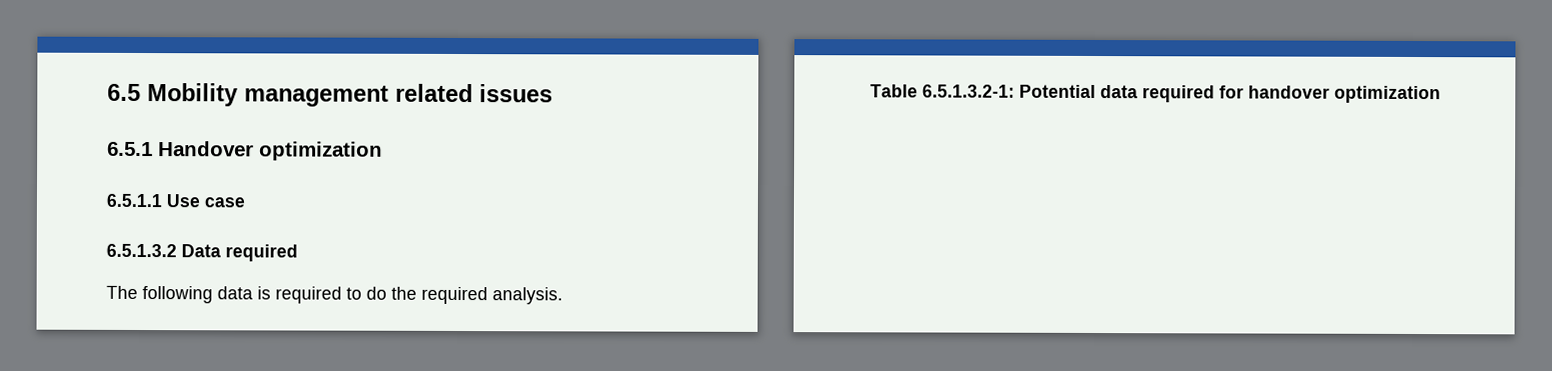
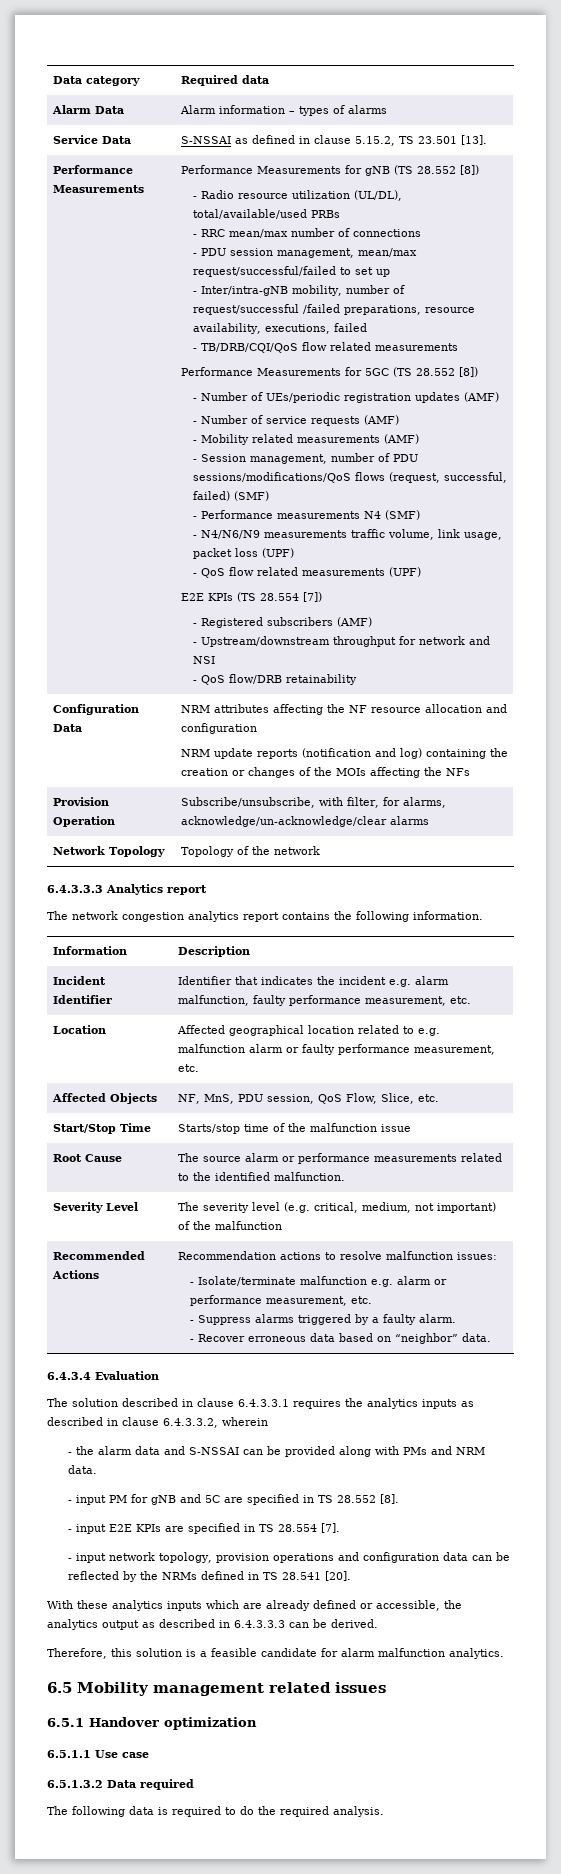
+ Data category | Required data
+ Alarm Data | Alarm information – types of alarms
+ Service Data | S-NSSAI as defined in clause 5.15.2, TS 23.501 [13].
+ Performance Measurements | Performance Measurements for gNB (TS 28.552 [8])
+ - Radio resource utilization (UL/DL), total/available/used PRBs
+ - RRC mean/max number of connections
+ - PDU session management, mean/max request/successful/failed to set up
+ - Inter/intra-gNB mobility, number of request/successful /failed preparations, resource availability, executions, failed
+ - TB/DRB/CQI/QoS flow related measurements
+ Performance Measurements for 5GC (TS 28.552 [8])
+ - Number of UEs/periodic registration updates (AMF)
+ - Number of service requests (AMF)
+ - Mobility related measurements (AMF)
+ - Session management, number of PDU sessions/modifications/QoS flows (request, successful, failed) (SMF)
+ - Performance measurements N4 (SMF)
+ - N4/N6/N9 measurements traffic volume, link usage, packet loss (UPF)
+ - QoS flow related measurements (UPF)
+ E2E KPIs (TS 28.554 [7])
+ - Registered subscribers (AMF)
+ - Upstream/downstream throughput for network and NSI
+ - QoS flow/DRB retainability
+ Configuration Data | NRM attributes affecting the NF resource allocation and configuration
+ NRM update reports (notification and log) containing the creation or changes of the MOIs affecting the NFs
+ Provision Operation | Subscribe/unsubscribe, with filter, for alarms, acknowledge/un-acknowledge/clear alarms
+ Network Topology | Topology of the network
+ 6.4.3.3.3 Analytics report
+ The network congestion analytics report contains the following information.
+ Information | Description
+ Incident Identifier | Identifier that indicates the incident e.g. alarm malfunction, faulty performance measurement, etc.
+ Location | Affected geographical location related to e.g. malfunction alarm or faulty performance measurement, etc.
+ Affected Objects | NF, MnS, PDU session, QoS Flow, Slice, etc.
+ Start/Stop Time | Starts/stop time of the malfunction issue
+ Root Cause | The source alarm or performance measurements related to the identified malfunction.
+ Severity Level | The severity level (e.g. critical, medium, not important) of the malfunction
+ Recommended Actions | Recommendation actions to resolve malfunction issues:
+ - Isolate/terminate malfunction e.g. alarm or performance measurement, etc.
+ - Suppress alarms triggered by a faulty alarm.
+ - Recover erroneous data based on “neighbor” data.
+ 6.4.3.4 Evaluation
+ The solution described in clause 6.4.3.3.1 requires the analytics inputs as described in clause 6.4.3.3.2, wherein
+ - the alarm data and S-NSSAI can be provided along with PMs and NRM data.
+ - input PM for gNB and 5C are specified in TS 28.552 [8].
+ - input E2E KPIs are specified in TS 28.554 [7].
+ - input network topology, provision operations and configuration data can be reflected by the NRMs defined in TS 28.541 [20].
+ With these analytics inputs which are already defined or accessible, the analytics output as described in 6.4.3.3.3 can be derived.
+ Therefore, this solution is a feasible candidate for alarm malfunction analytics.
- Table 6.5.1.3.2-1: Potential data required for handover optimization

